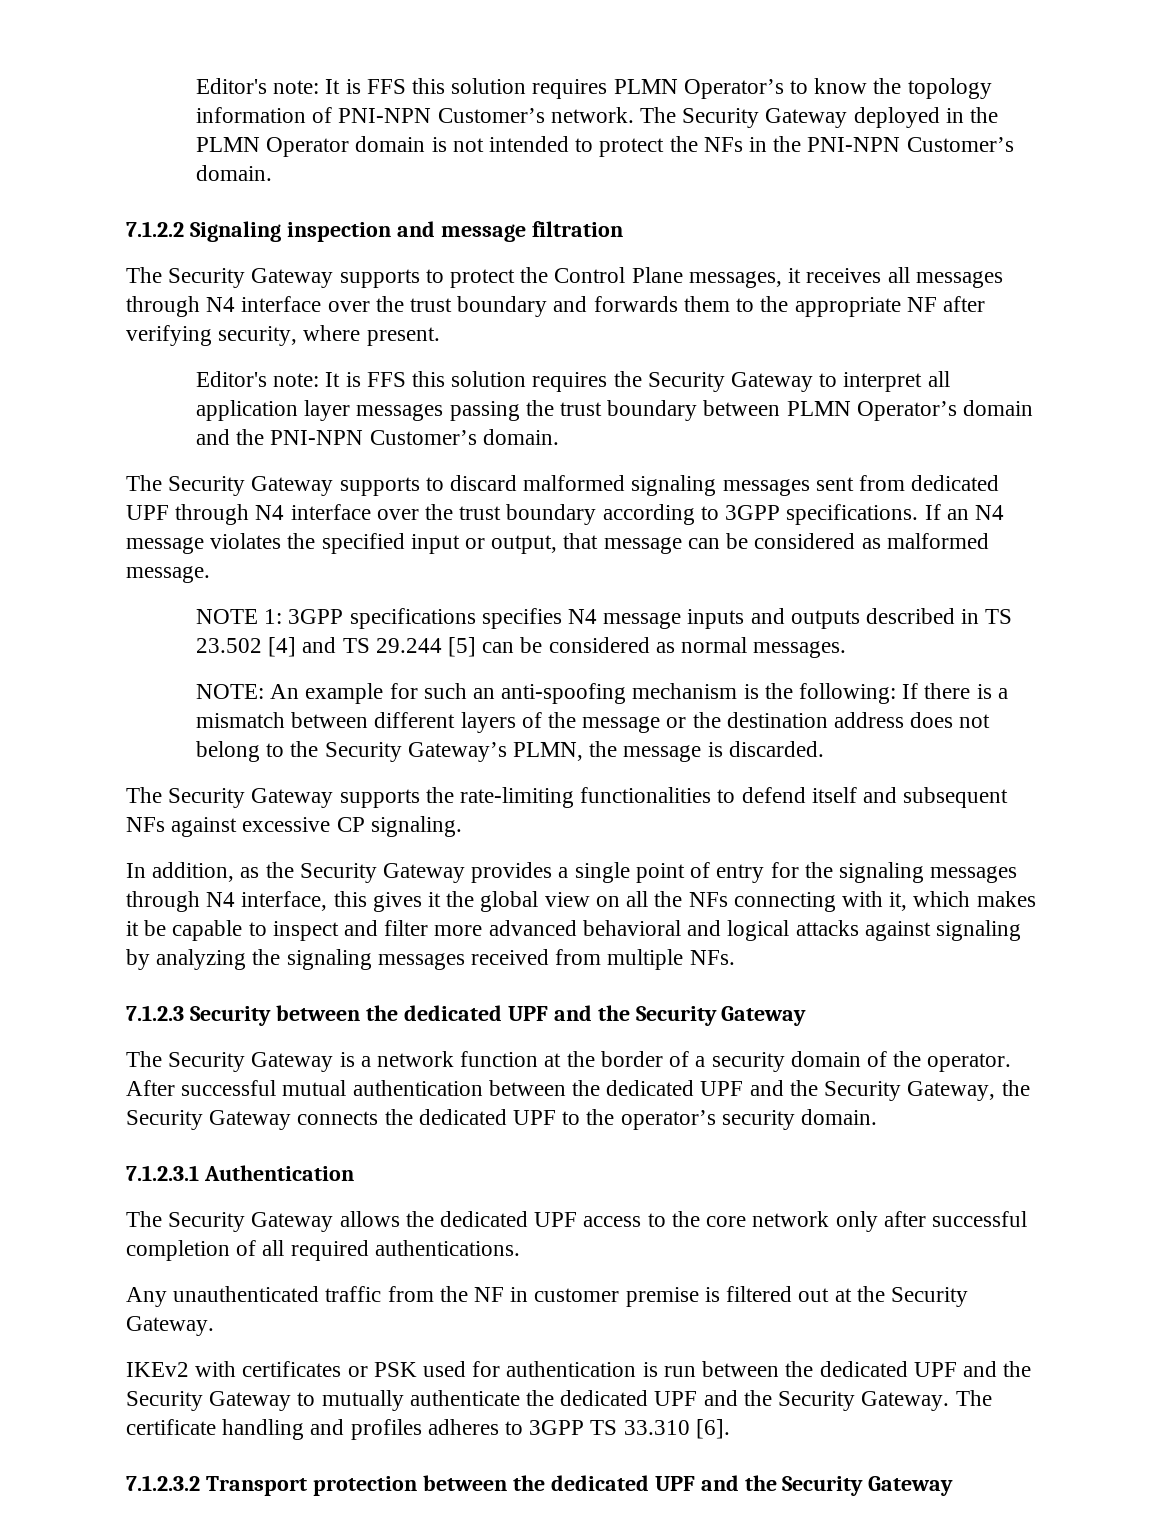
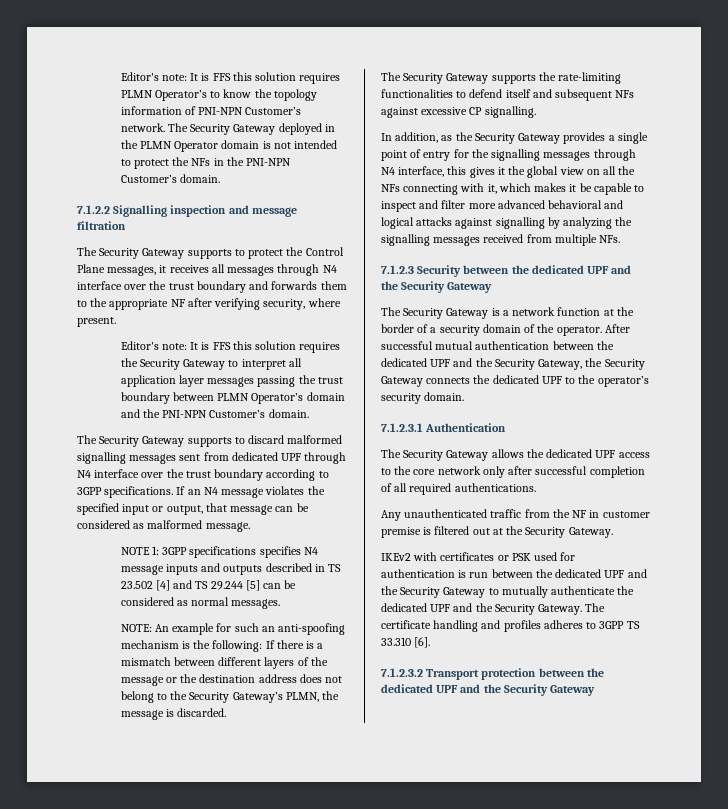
- 7.1.2.2 Signaling inspection and message filtration
+ 7.1.2.2 Signalling inspection and message filtration
- The Security Gateway supports to discard malformed signaling messages sent from dedicated UPF through N4 interface over the trust boundary according to 3GPP specifications.
+ The Security Gateway supports to discard malformed signalling messages sent from dedicated UPF through N4 interface over the trust boundary according to 3GPP specifications.
- The Security Gateway supports the rate-limiting functionalities to defend itself and subsequent NFs against excessive CP signaling.
+ The Security Gateway supports the rate-limiting functionalities to defend itself and subsequent NFs against excessive CP signalling.
- In addition, as the Security Gateway provides a single point of entry for the signaling messages through N4 interface, this gives it the global view on all the NFs connecting with it, which makes it be capable to inspect and filter more advanced behavioral and logical attacks against signaling by analyzing the signaling messages received from multiple NFs.
+ In addition, as the Security Gateway provides a single point of entry for the signalling messages through N4 interface, this gives it the global view on all the NFs connecting with it, which makes it be capable to inspect and filter more advanced behavioral and logical attacks against signalling by analyzing the signalling messages received from multiple NFs.

